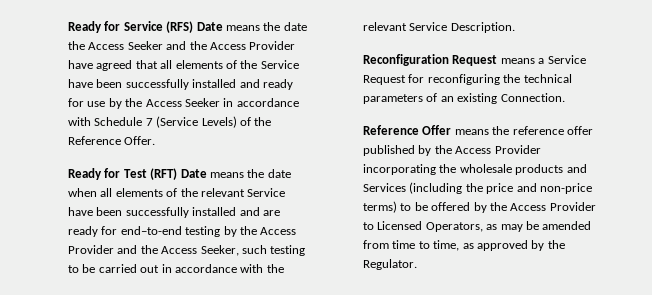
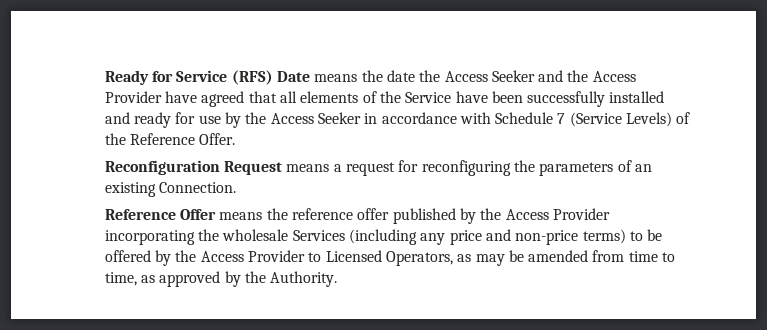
- Ready for Test (RFT) Date means the date when all elements of the relevant Service have been successfully installed and are ready for end–to-end testing by the Access Provider and the Access Seeker, such testing to be carried out in accordance with the relevant Service Description.
- Reconfiguration Request means a Service Request for reconfiguring the technical parameters of an existing Connection.
+ Reconfiguration Request means a request for reconfiguring the parameters of an existing Connection.
- Reference Offer means the reference offer published by the Access Provider incorporating the wholesale products and Services (including the price and non-price terms) to be offered by the Access Provider to Licensed Operators, as may be amended from time to time, as approved by the Regulator.
+ Reference Offer means the reference offer published by the Access Provider incorporating the wholesale Services (including any price and non-price terms) to be offered by the Access Provider to Licensed Operators, as may be amended from time to time, as approved by the Authority.

